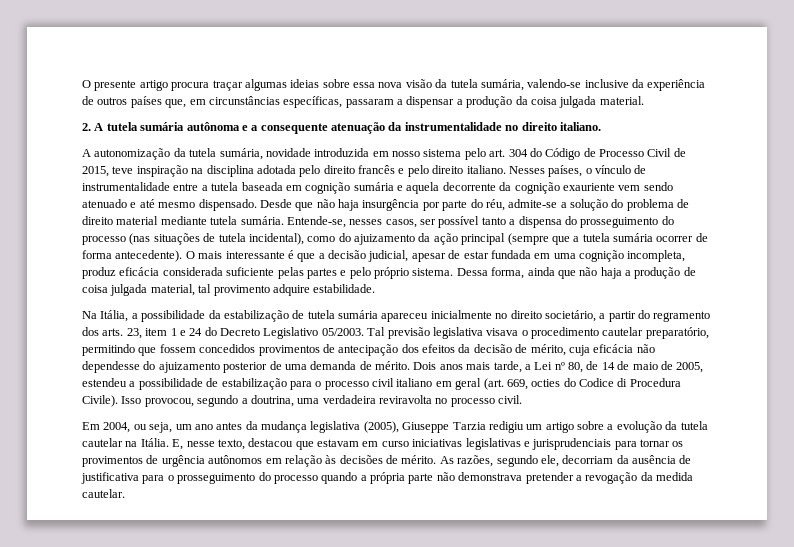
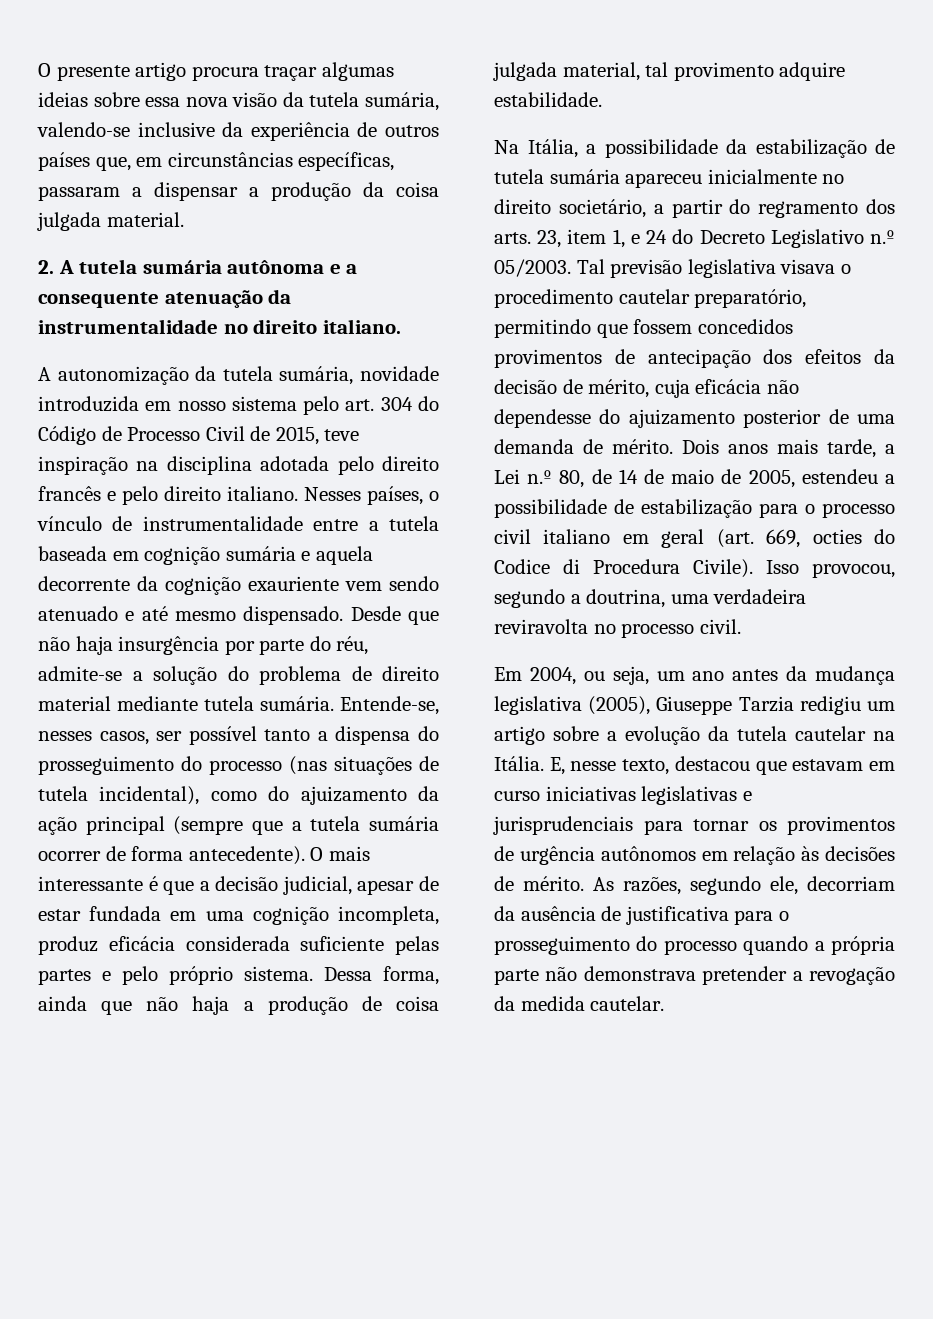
- Na Itália, a possibilidade da estabilização de tutela sumária apareceu inicialmente no direito societário, a partir do regramento dos arts. 23, item 1 e 24 do Decreto Legislativo 05/2003.
+ Na Itália, a possibilidade da estabilização de tutela sumária apareceu inicialmente no direito societário, a partir do regramento dos arts. 23, item 1, e 24 do Decreto Legislativo n.º 05/2003.
- Dois anos mais tarde, a Lei nº 80, de 14 de maio de 2005, estendeu a possibilidade de estabilização para o processo civil italiano em geral (art. 669, octies do Codice di Procedura Civile).
+ Dois anos mais tarde, a Lei n.º 80, de 14 de maio de 2005, estendeu a possibilidade de estabilização para o processo civil italiano em geral (art. 669, octies do Codice di Procedura Civile).

